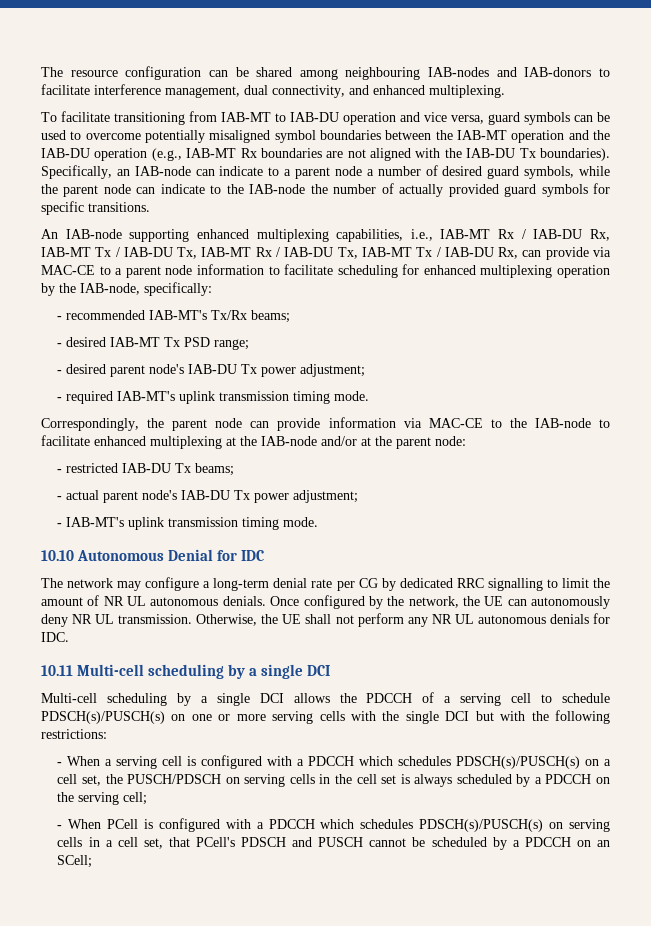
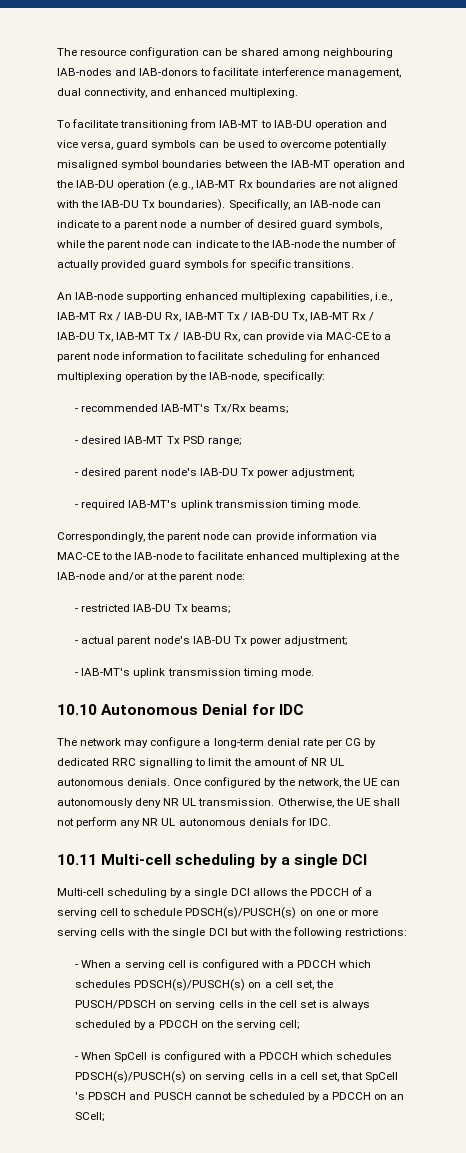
- - When PCell is configured with a PDCCH which schedules PDSCH(s)/PUSCH(s) on serving cells in a cell set, that PCell's PDSCH and PUSCH cannot be scheduled by a PDCCH on an SCell;
+ - When SpCell is configured with a PDCCH which schedules PDSCH(s)/PUSCH(s) on serving cells in a cell set, that SpCell 's PDSCH and PUSCH cannot be scheduled by a PDCCH on an SCell;

